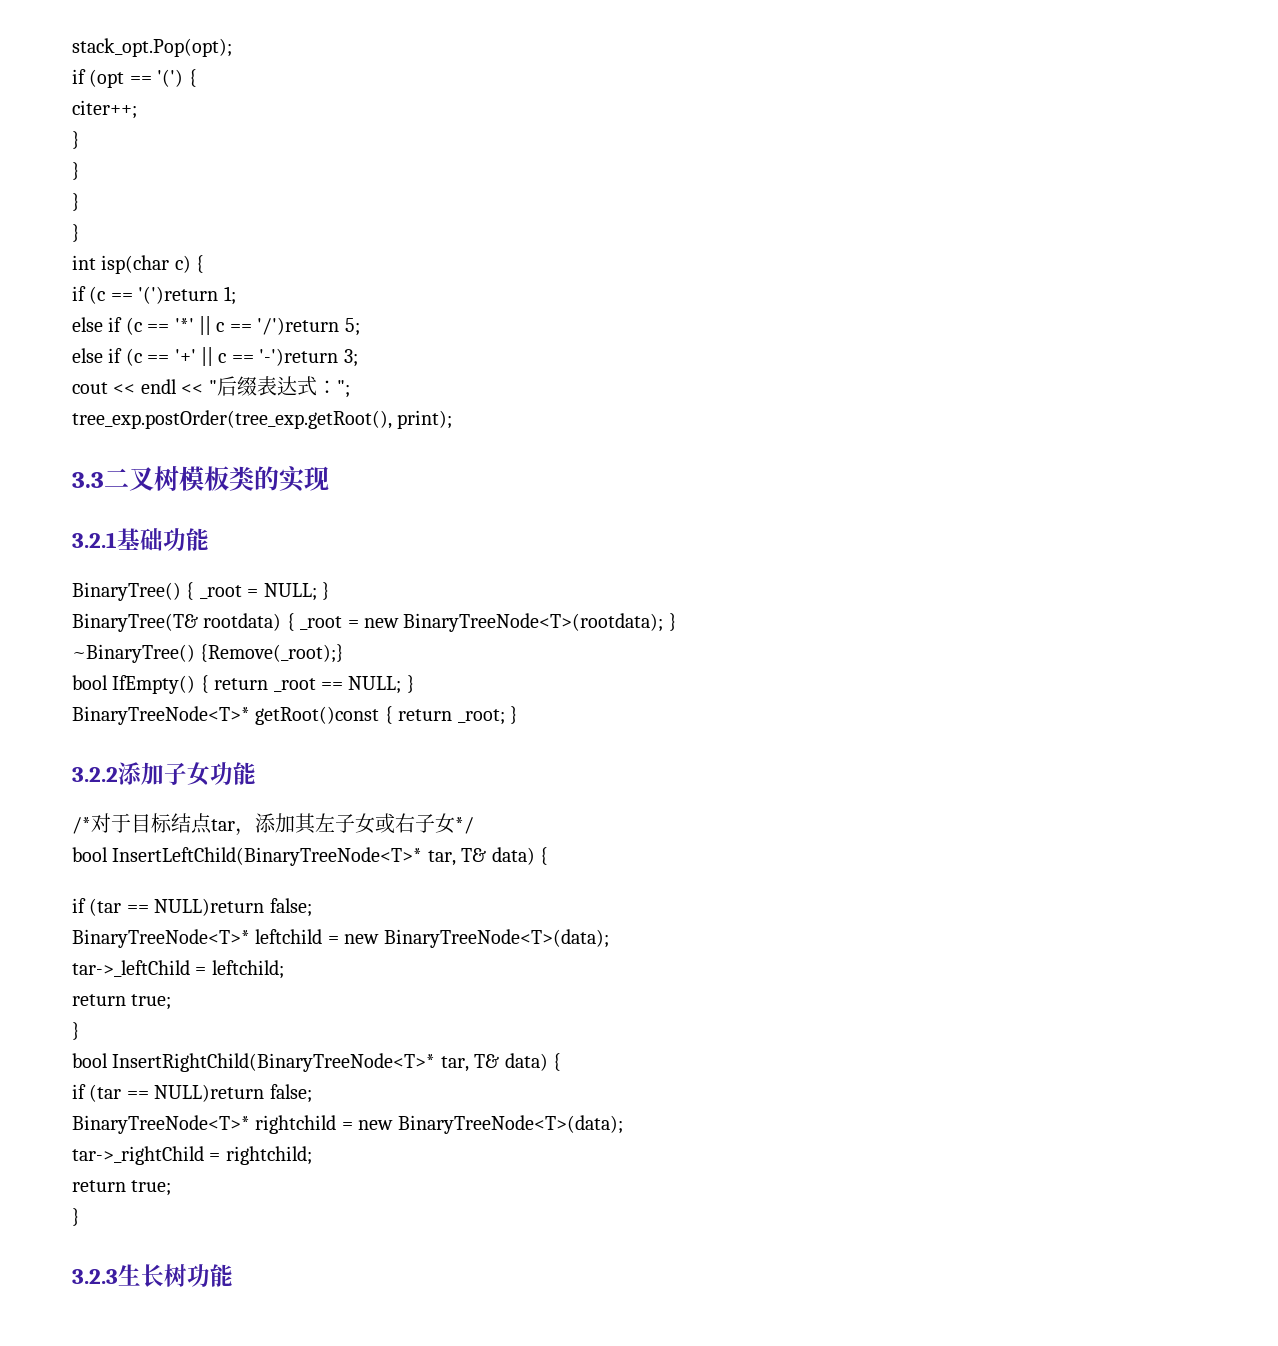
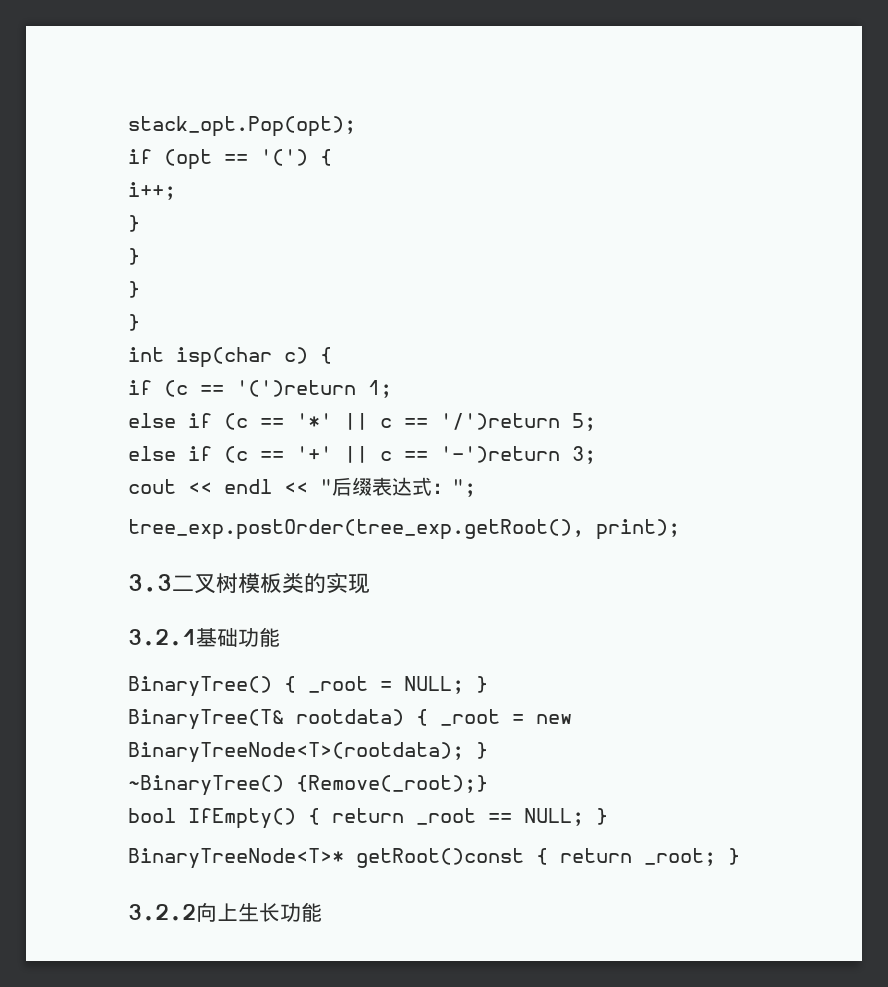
- citer++;
+ i++;
- 3.2.2添加子女功能
- /*对于目标结点tar，添加其左子女或右子女*/
- bool InsertLeftChild(BinaryTreeNode<T>* tar, T& data) {
- if (tar == NULL)return false;
- BinaryTreeNode<T>* leftchild = new BinaryTreeNode<T>(data);
- tar->_leftChild = leftchild;
- return true;
- }
- bool InsertRightChild(BinaryTreeNode<T>* tar, T& data) {
- if (tar == NULL)return false;
- BinaryTreeNode<T>* rightchild = new BinaryTreeNode<T>(data);
- tar->_rightChild = rightchild;
- return true;
- }
- 3.2.3生长树功能
+ 3.2.2向上生长功能

